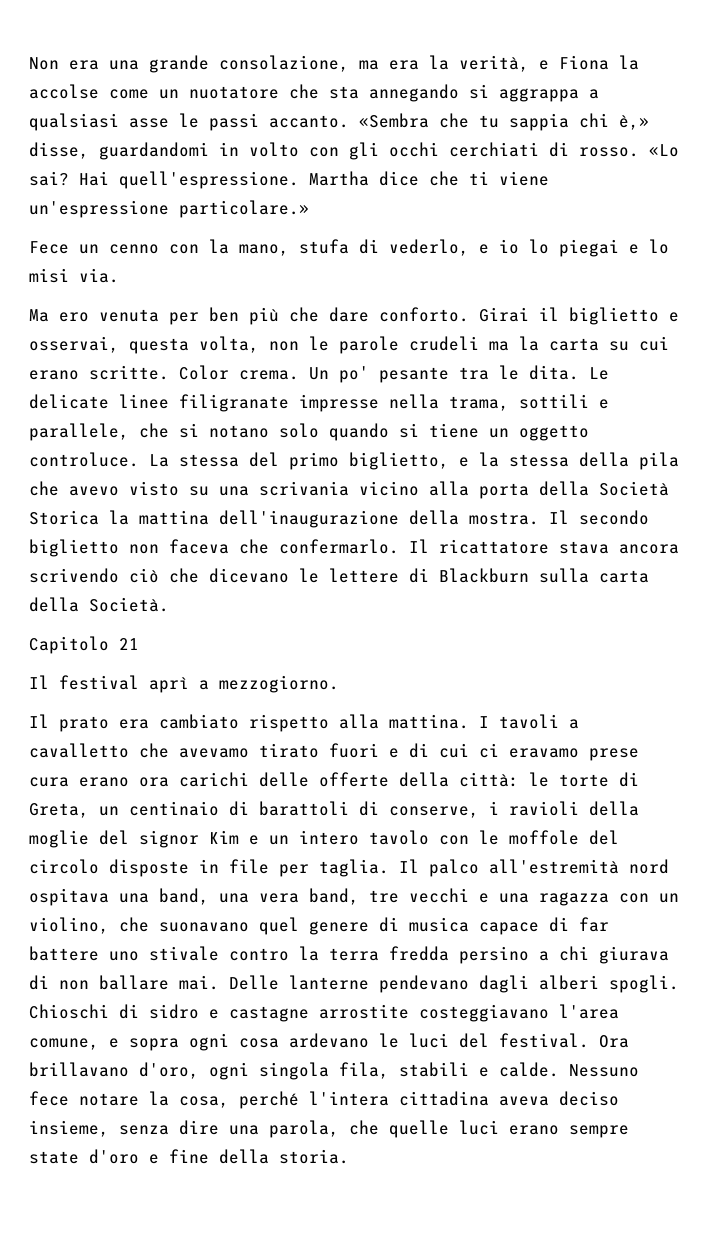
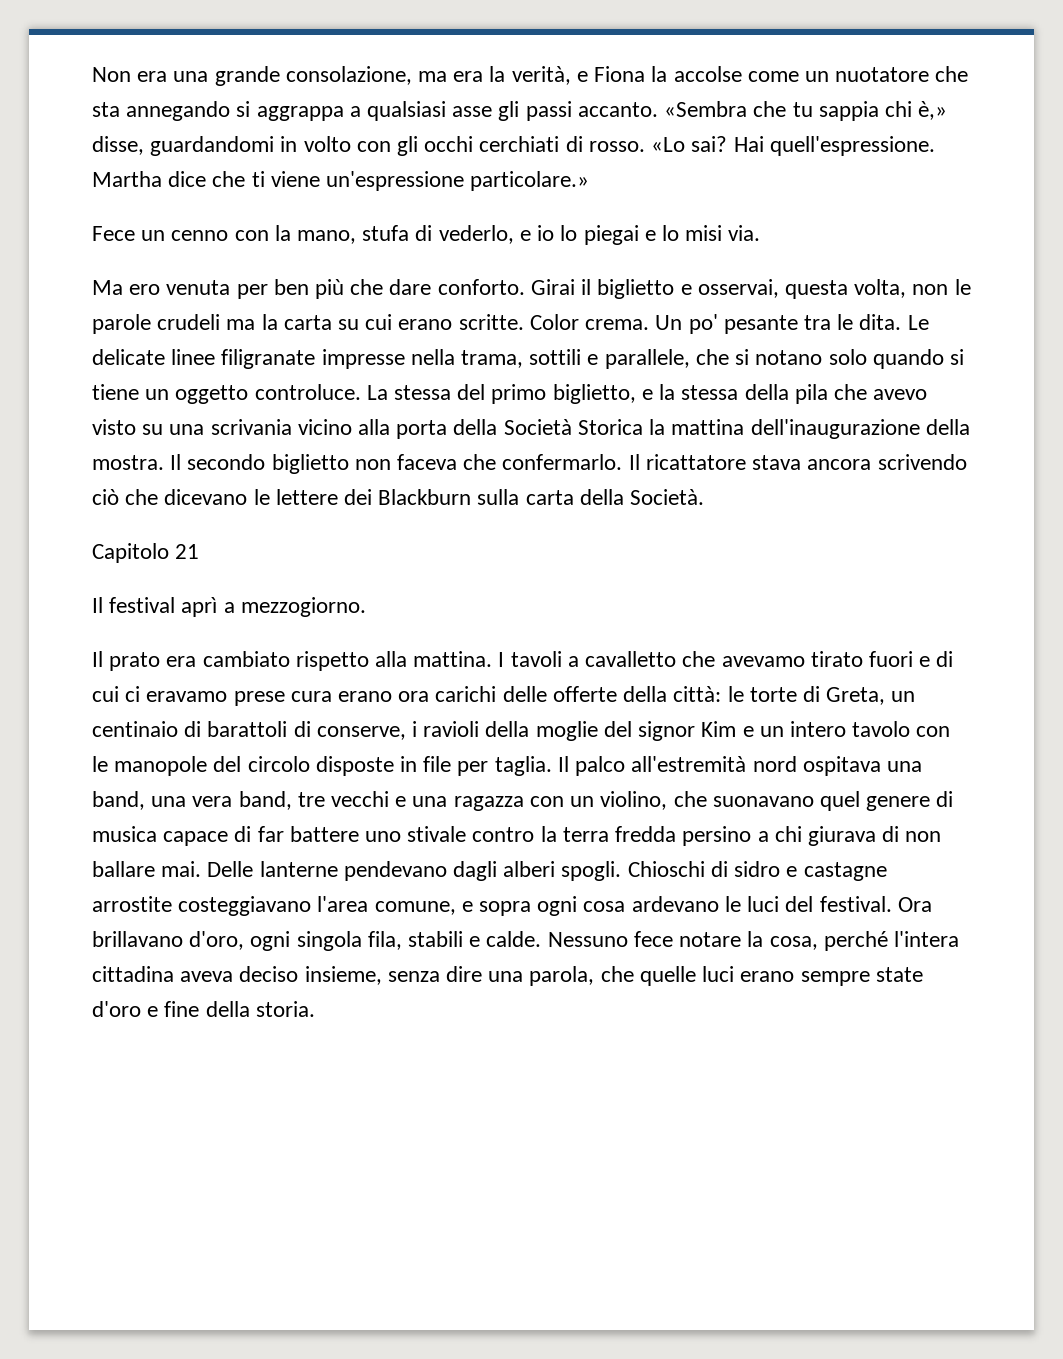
- Non era una grande consolazione, ma era la verità, e Fiona la accolse come un nuotatore che sta annegando si aggrappa a qualsiasi asse le passi accanto.
+ Non era una grande consolazione, ma era la verità, e Fiona la accolse come un nuotatore che sta annegando si aggrappa a qualsiasi asse gli passi accanto.
- Il ricattatore stava ancora scrivendo ciò che dicevano le lettere di Blackburn sulla carta della Società.
+ Il ricattatore stava ancora scrivendo ciò che dicevano le lettere dei Blackburn sulla carta della Società.
- I tavoli a cavalletto che avevamo tirato fuori e di cui ci eravamo prese cura erano ora carichi delle offerte della città: le torte di Greta, un centinaio di barattoli di conserve, i ravioli della moglie del signor Kim e un intero tavolo con le moffole del circolo disposte in file per taglia.
+ I tavoli a cavalletto che avevamo tirato fuori e di cui ci eravamo prese cura erano ora carichi delle offerte della città: le torte di Greta, un centinaio di barattoli di conserve, i ravioli della moglie del signor Kim e un intero tavolo con le manopole del circolo disposte in file per taglia.

